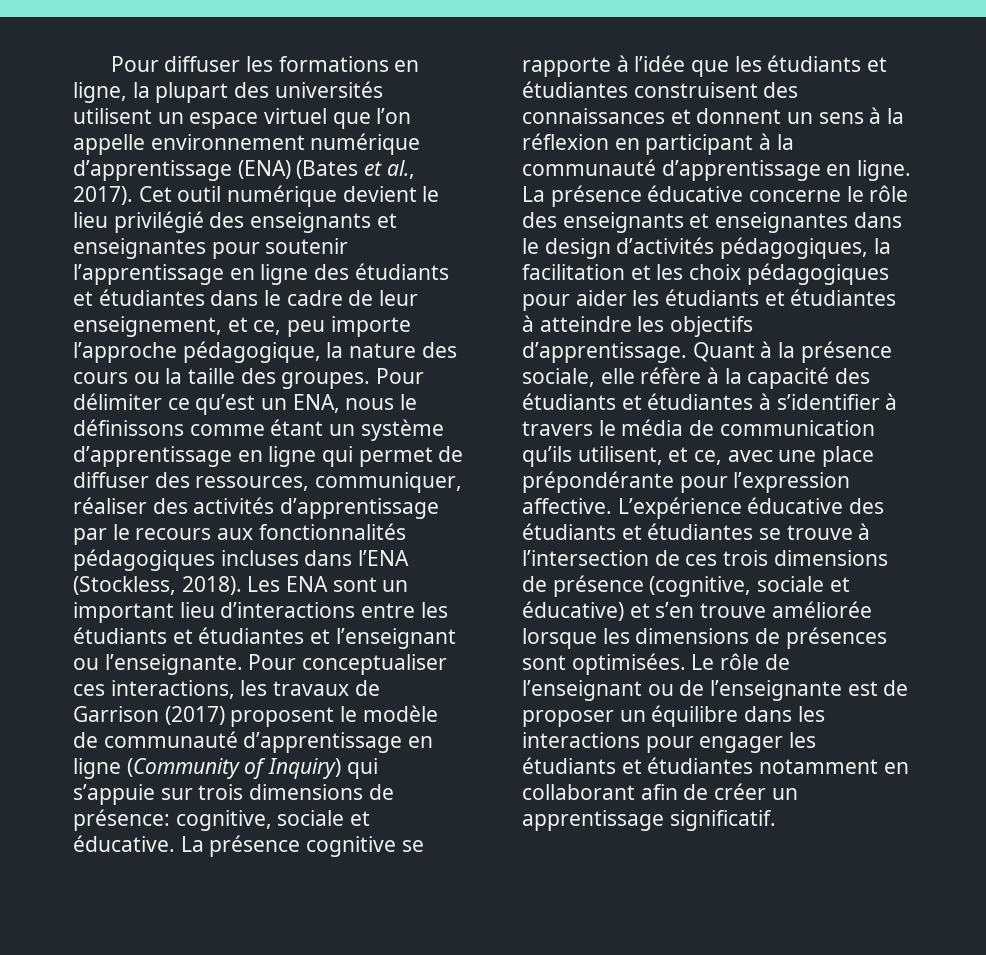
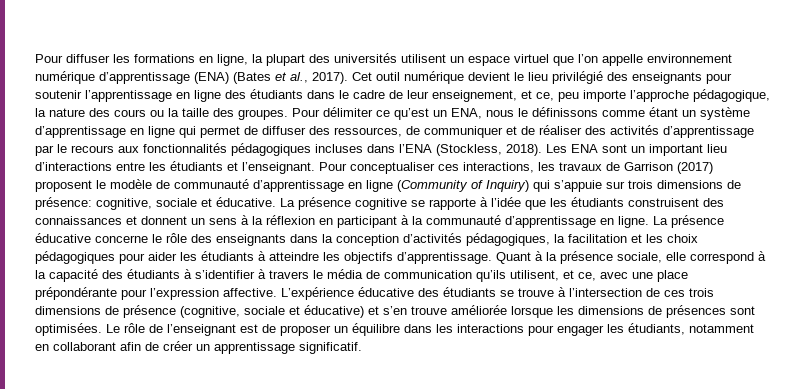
- Cet outil numérique devient le lieu privilégié des enseignants et enseignantes pour soutenir l’apprentissage en ligne des étudiants et étudiantes dans le cadre de leur enseignement, et ce, peu importe l’approche pédagogique, la nature des cours ou la taille des groupes.
+ Cet outil numérique devient le lieu privilégié des enseignants pour soutenir l’apprentissage en ligne des étudiants dans le cadre de leur enseignement, et ce, peu importe l’approche pédagogique, la nature des cours ou la taille des groupes.
- Pour délimiter ce qu’est un ENA, nous le définissons comme étant un système d’apprentissage en ligne qui permet de diffuser des ressources, communiquer, réaliser des activités d’apprentissage par le recours aux fonctionnalités pédagogiques incluses dans l’ENA (Stockless, 2018).
+ Pour délimiter ce qu’est un ENA, nous le définissons comme étant un système d’apprentissage en ligne qui permet de diffuser des ressources, de communiquer et de réaliser des activités d’apprentissage par le recours aux fonctionnalités pédagogiques incluses dans l’ENA (Stockless, 2018).
- Les ENA sont un important lieu d’interactions entre les étudiants et étudiantes et l’enseignant ou l’enseignante.
+ Les ENA sont un important lieu d’interactions entre les étudiants et l’enseignant.
- La présence cognitive se rapporte à l’idée que les étudiants et étudiantes construisent des connaissances et donnent un sens à la réflexion en participant à la communauté d’apprentissage en ligne.
+ La présence cognitive se rapporte à l’idée que les étudiants construisent des connaissances et donnent un sens à la réflexion en participant à la communauté d’apprentissage en ligne.
- La présence éducative concerne le rôle des enseignants et enseignantes dans le design d’activités pédagogiques, la facilitation et les choix pédagogiques pour aider les étudiants et étudiantes à atteindre les objectifs d’apprentissage.
+ La présence éducative concerne le rôle des enseignants dans la conception d’activités pédagogiques, la facilitation et les choix pédagogiques pour aider les étudiants à atteindre les objectifs d’apprentissage.
- Quant à la présence sociale, elle réfère à la capacité des étudiants et étudiantes à s’identifier à travers le média de communication qu’ils utilisent, et ce, avec une place prépondérante pour l’expression affective.
+ Quant à la présence sociale, elle correspond à la capacité des étudiants à s’identifier à travers le média de communication qu’ils utilisent, et ce, avec une place prépondérante pour l’expression affective.
- L’expérience éducative des étudiants et étudiantes se trouve à l’intersection de ces trois dimensions de présence (cognitive, sociale et éducative) et s’en trouve améliorée lorsque les dimensions de présences sont optimisées.
+ L’expérience éducative des étudiants se trouve à l’intersection de ces trois dimensions de présence (cognitive, sociale et éducative) et s’en trouve améliorée lorsque les dimensions de présences sont optimisées.
- Le rôle de l’enseignant ou de l’enseignante est de proposer un équilibre dans les interactions pour engager les étudiants et étudiantes notamment en collaborant afin de créer un apprentissage significatif.
+ Le rôle de l’enseignant est de proposer un équilibre dans les interactions pour engager les étudiants, notamment en collaborant afin de créer un apprentissage significatif.

